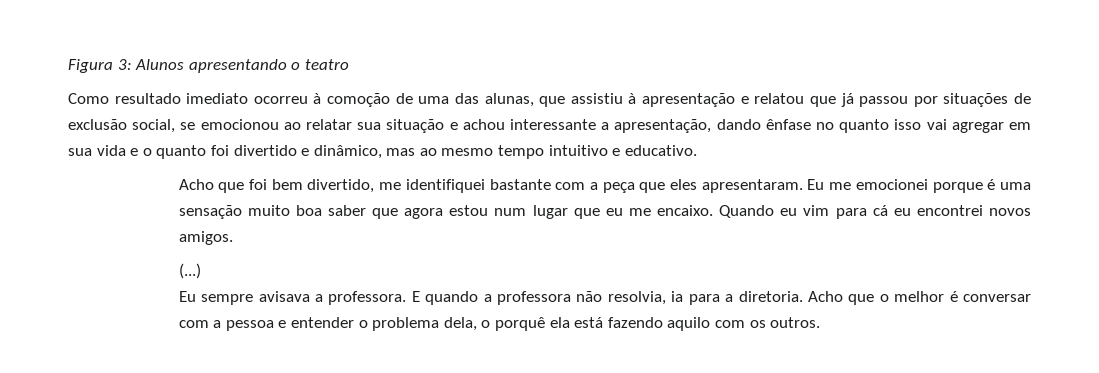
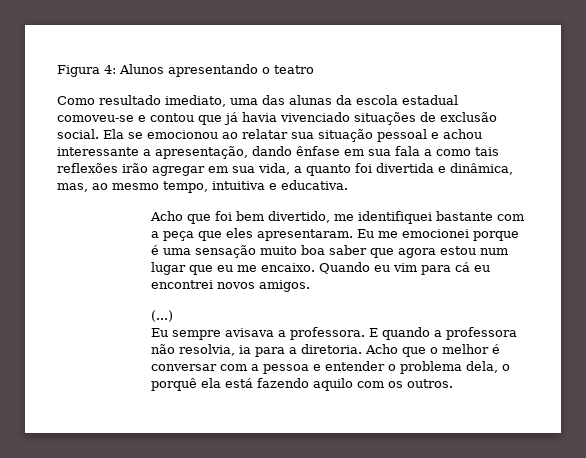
- Figura 3: Alunos apresentando o teatro
+ Figura 4: Alunos apresentando o teatro
- Como resultado imediato ocorreu à comoção de uma das alunas, que assistiu à apresentação e relatou que já passou por situações de exclusão social, se emocionou ao relatar sua situação e achou interessante a apresentação, dando ênfase no quanto isso vai agregar em sua vida e o quanto foi divertido e dinâmico, mas ao mesmo tempo intuitivo e educativo.
+ Como resultado imediato, uma das alunas da escola estadual comoveu-se e contou que já havia vivenciado situações de exclusão social. Ela se emocionou ao relatar sua situação pessoal e achou interessante a apresentação, dando ênfase em sua fala a como tais reflexões irão agregar em sua vida, a quanto foi divertida e dinâmica, mas, ao mesmo tempo, intuitiva e educativa.

